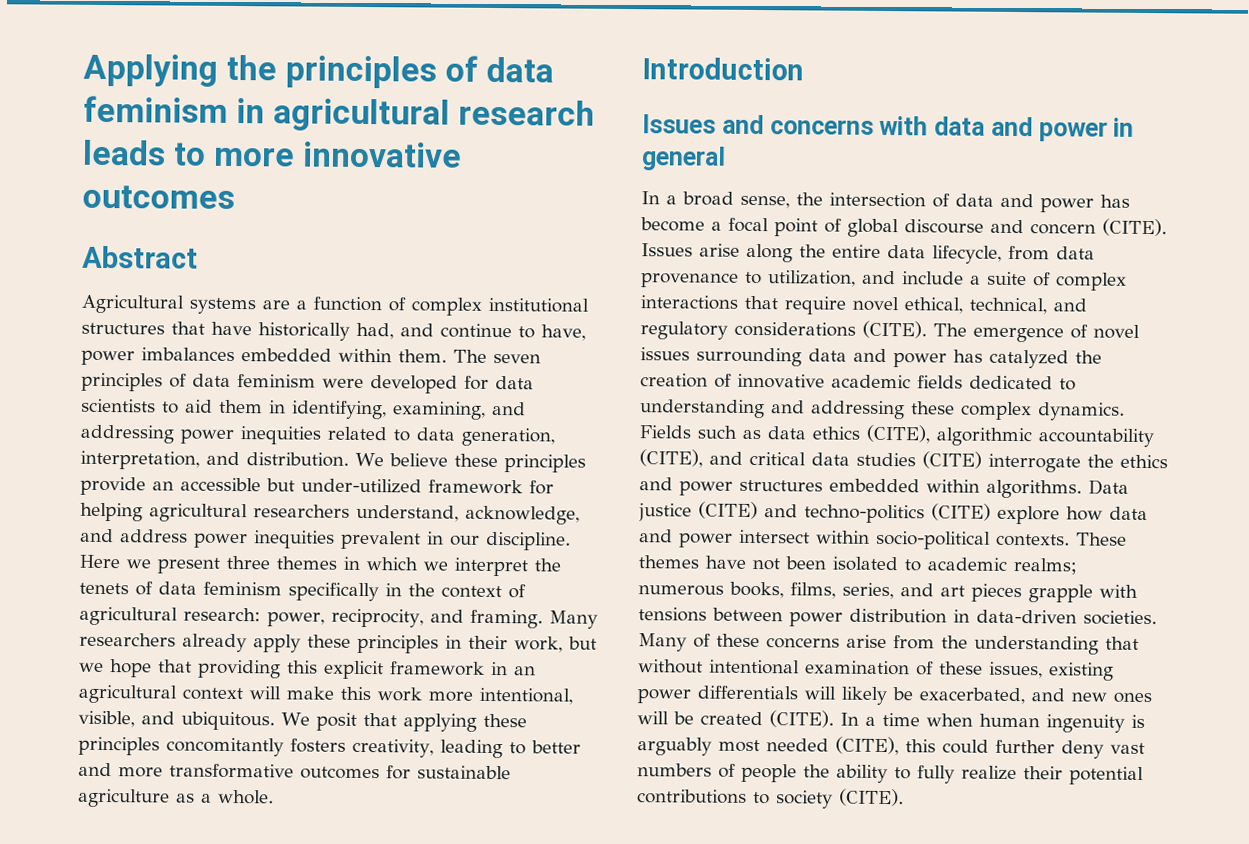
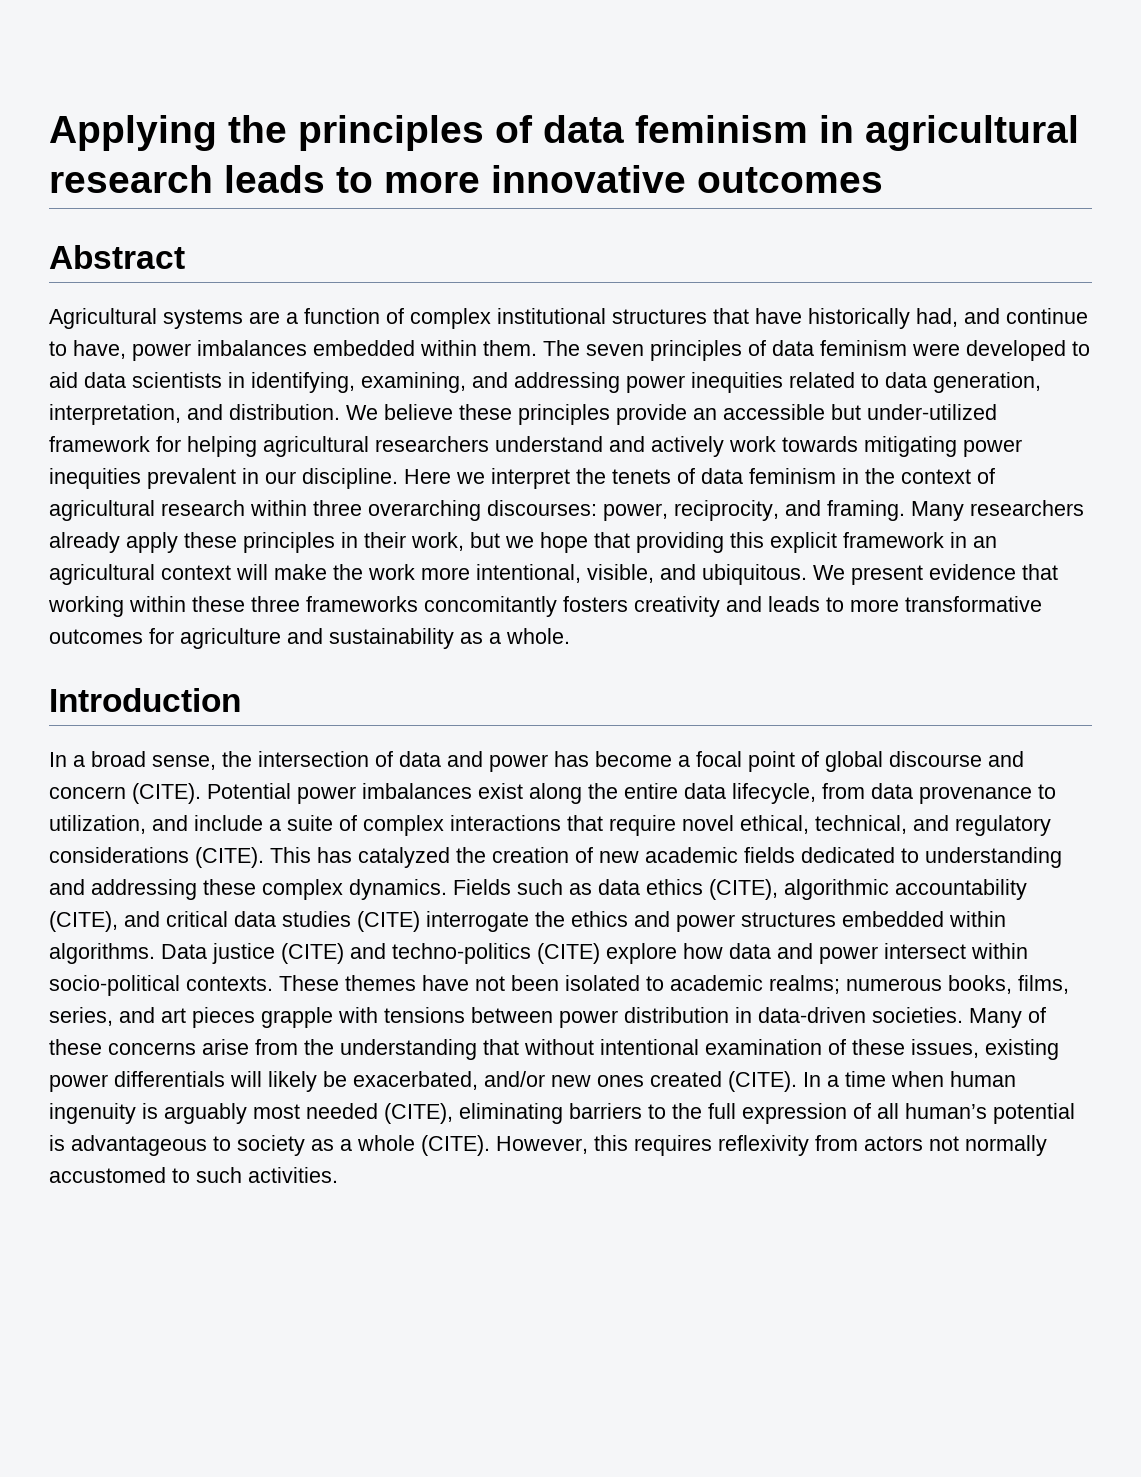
- The seven principles of data feminism were developed for data scientists to aid them in identifying, examining, and addressing power inequities related to data generation, interpretation, and distribution.
+ The seven principles of data feminism were developed to aid data scientists in identifying, examining, and addressing power inequities related to data generation, interpretation, and distribution.
- We believe these principles provide an accessible but under-utilized framework for helping agricultural researchers understand, acknowledge, and address power inequities prevalent in our discipline.
+ We believe these principles provide an accessible but under-utilized framework for helping agricultural researchers understand and actively work towards mitigating power inequities prevalent in our discipline.
- Here we present three themes in which we interpret the tenets of data feminism specifically in the context of agricultural research: power, reciprocity, and framing.
+ Here we interpret the tenets of data feminism in the context of agricultural research within three overarching discourses: power, reciprocity, and framing.
- Many researchers already apply these principles in their work, but we hope that providing this explicit framework in an agricultural context will make this work more intentional, visible, and ubiquitous.
+ Many researchers already apply these principles in their work, but we hope that providing this explicit framework in an agricultural context will make the work more intentional, visible, and ubiquitous.
- We posit that applying these principles concomitantly fosters creativity, leading to better and more transformative outcomes for sustainable agriculture as a whole.
+ We present evidence that working within these three frameworks concomitantly fosters creativity and leads to more transformative outcomes for agriculture and sustainability as a whole.
- Issues and concerns with data and power in general
- Issues arise along the entire data lifecycle, from data provenance to utilization, and include a suite of complex interactions that require novel ethical, technical, and regulatory considerations (CITE).
+ Potential power imbalances exist along the entire data lifecycle, from data provenance to utilization, and include a suite of complex interactions that require novel ethical, technical, and regulatory considerations (CITE).
- The emergence of novel issues surrounding data and power has catalyzed the creation of innovative academic fields dedicated to understanding and addressing these complex dynamics.
+ This has catalyzed the creation of new academic fields dedicated to understanding and addressing these complex dynamics.
- Many of these concerns arise from the understanding that without intentional examination of these issues, existing power differentials will likely be exacerbated, and new ones will be created (CITE).
+ Many of these concerns arise from the understanding that without intentional examination of these issues, existing power differentials will likely be exacerbated, and/or new ones created (CITE).
- In a time when human ingenuity is arguably most needed (CITE), this could further deny vast numbers of people the ability to fully realize their potential contributions to society (CITE).
+ In a time when human ingenuity is arguably most needed (CITE), eliminating barriers to the full expression of all human’s potential is advantageous to society as a whole (CITE). However, this requires reflexivity from actors not normally accustomed to such activities.

